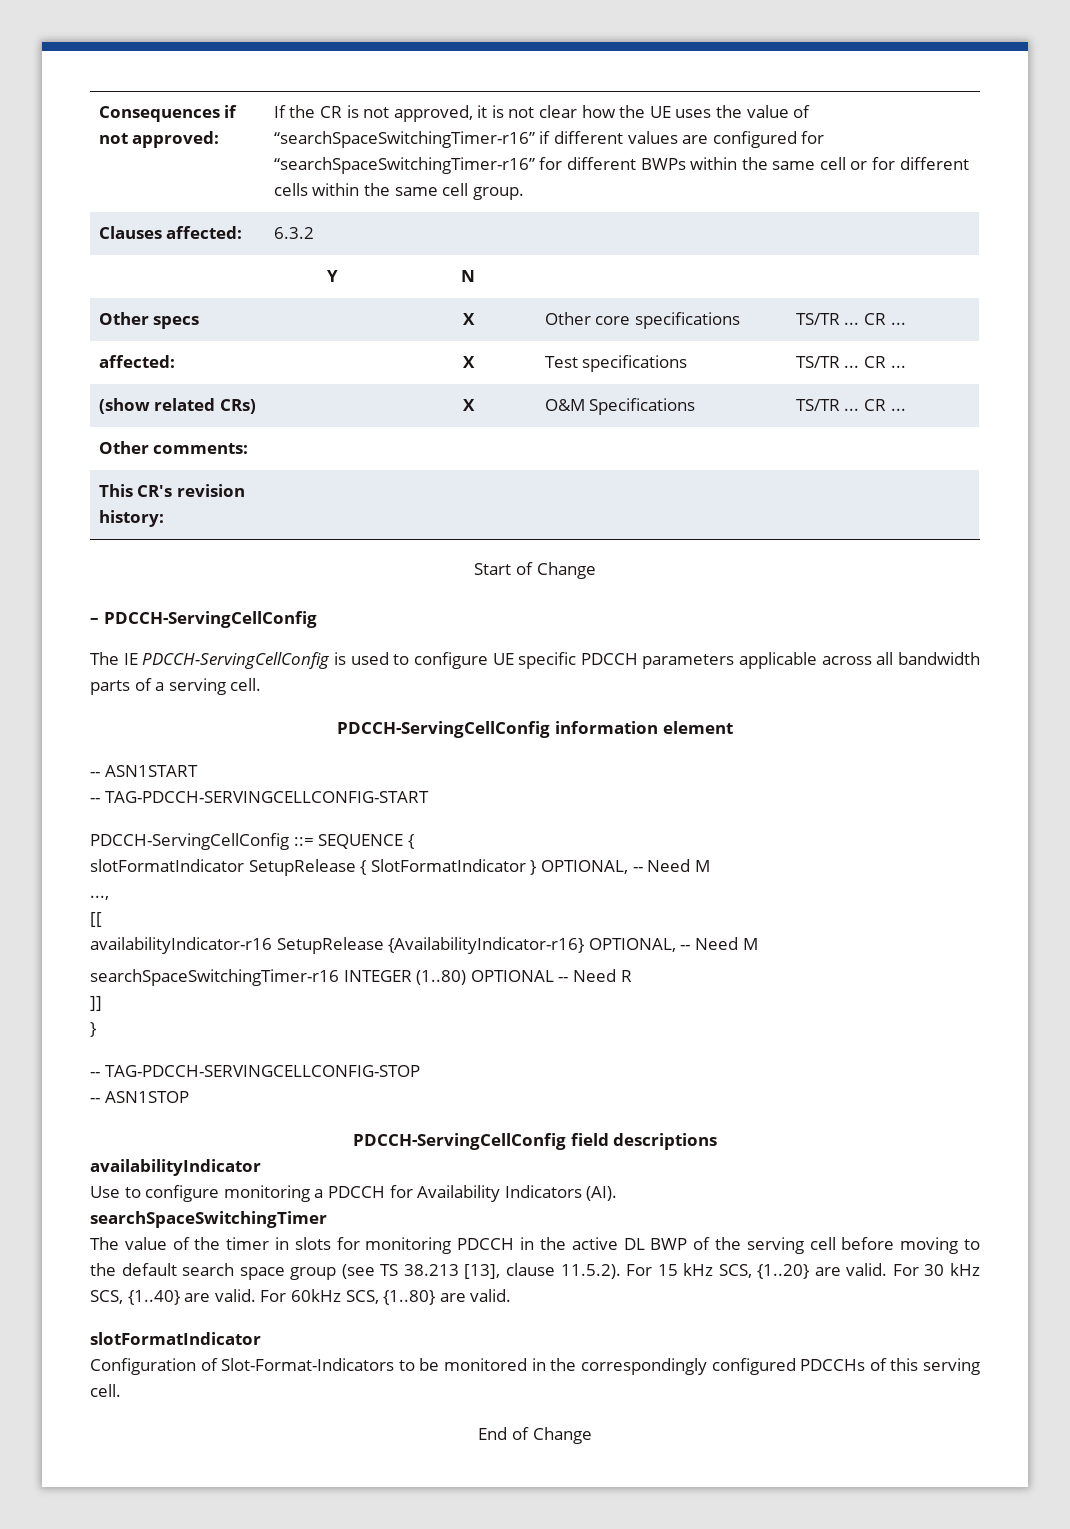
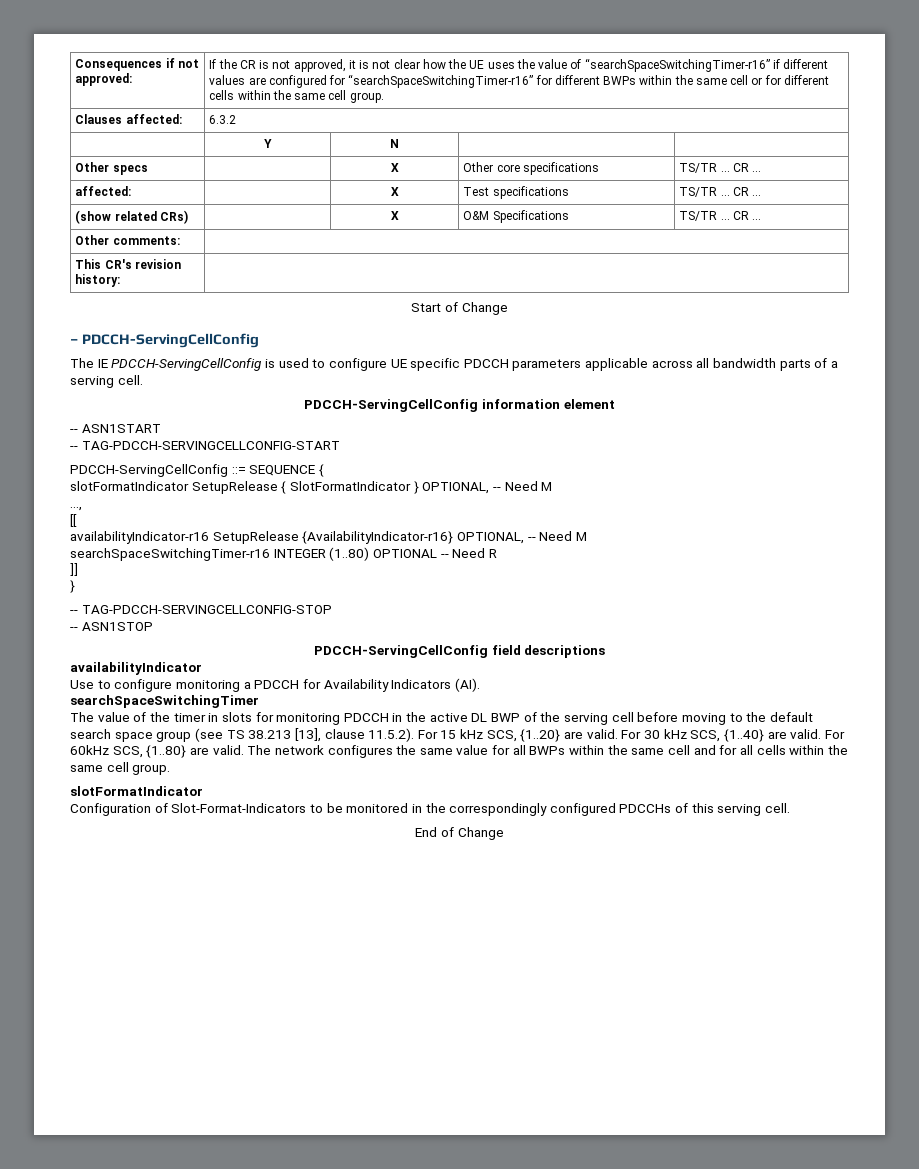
+ The network configures the same value for all BWPs within the same cell and for all cells within the same cell group.

